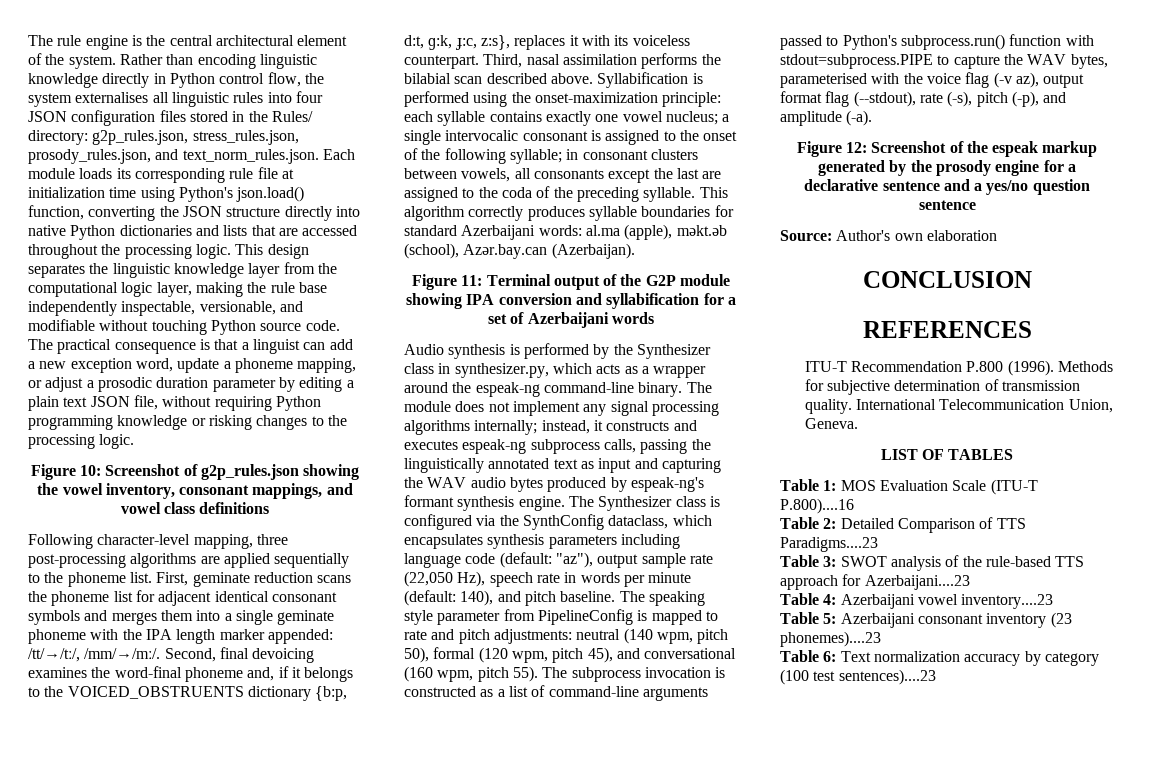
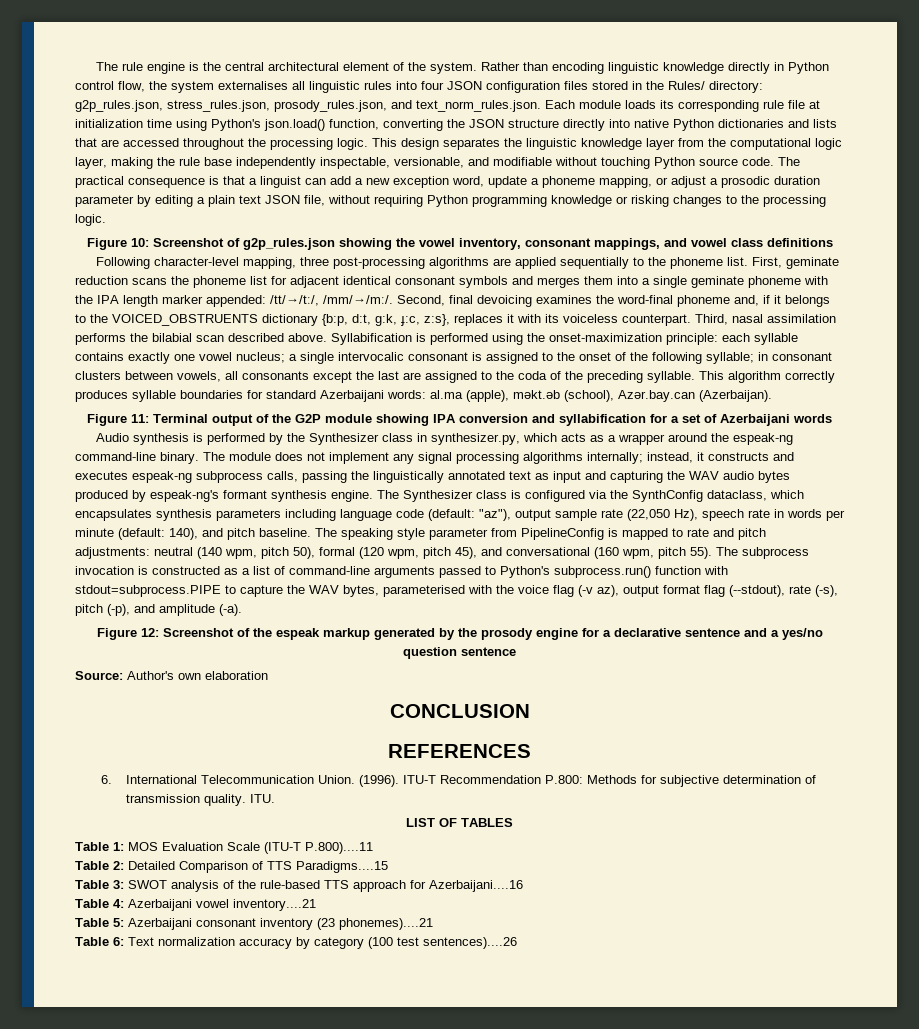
- ITU-T Recommendation P.800 (1996). Methods for subjective determination of transmission quality.
+ 6. International Telecommunication Union. (1996). ITU-T Recommendation P.800: Methods for subjective determination of transmission quality.
- International Telecommunication Union, Geneva.
+ ITU.
- Table 1: MOS Evaluation Scale (ITU-T P.800)....16
+ Table 1: MOS Evaluation Scale (ITU-T P.800)....11
- Table 2: Detailed Comparison of TTS Paradigms....23
+ Table 2: Detailed Comparison of TTS Paradigms....15
- Table 3: SWOT analysis of the rule-based TTS approach for Azerbaijani....23
+ Table 3: SWOT analysis of the rule-based TTS approach for Azerbaijani....16
- Table 4: Azerbaijani vowel inventory....23
+ Table 4: Azerbaijani vowel inventory....21
- Table 5: Azerbaijani consonant inventory (23 phonemes)....23
+ Table 5: Azerbaijani consonant inventory (23 phonemes)....21
- Table 6: Text normalization accuracy by category (100 test sentences)....23
+ Table 6: Text normalization accuracy by category (100 test sentences)....26

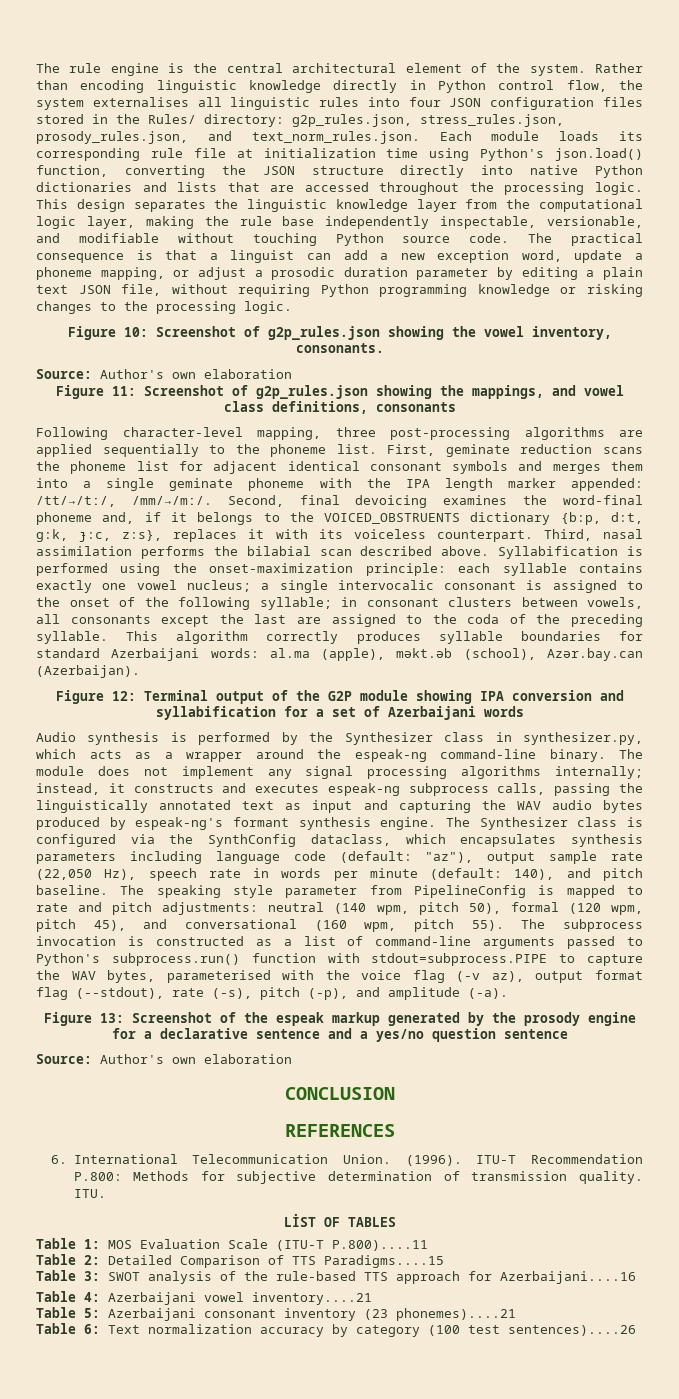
- Figure 10: Screenshot of g2p_rules.json showing the vowel inventory, consonant mappings, and vowel class definitions
+ Figure 10: Screenshot of g2p_rules.json showing the vowel inventory, consonants.
+ Source: Author's own elaboration
+ Figure 11: Screenshot of g2p_rules.json showing the mappings, and vowel class definitions, consonants
- Figure 11: Terminal output of the G2P module showing IPA conversion and syllabification for a set of Azerbaijani words
+ Figure 12: Terminal output of the G2P module showing IPA conversion and syllabification for a set of Azerbaijani words
- Figure 12: Screenshot of the espeak markup generated by the prosody engine for a declarative sentence and a yes/no question sentence
+ Figure 13: Screenshot of the espeak markup generated by the prosody engine for a declarative sentence and a yes/no question sentence
- LIST OF TABLES
+ LİST OF TABLES

